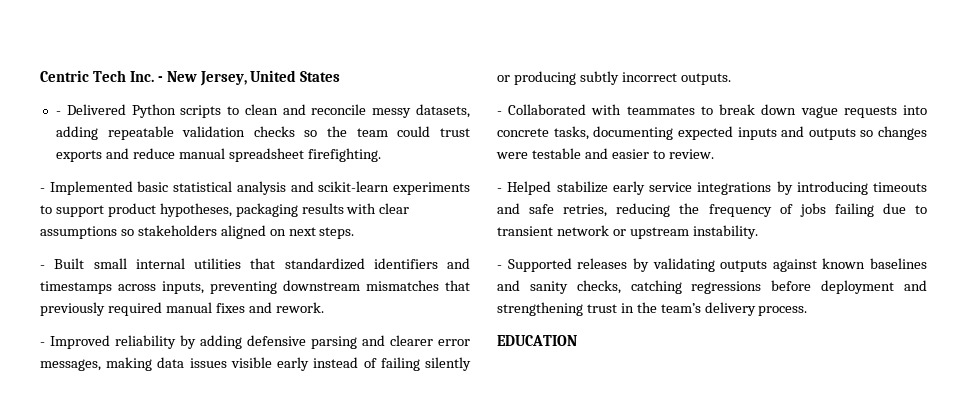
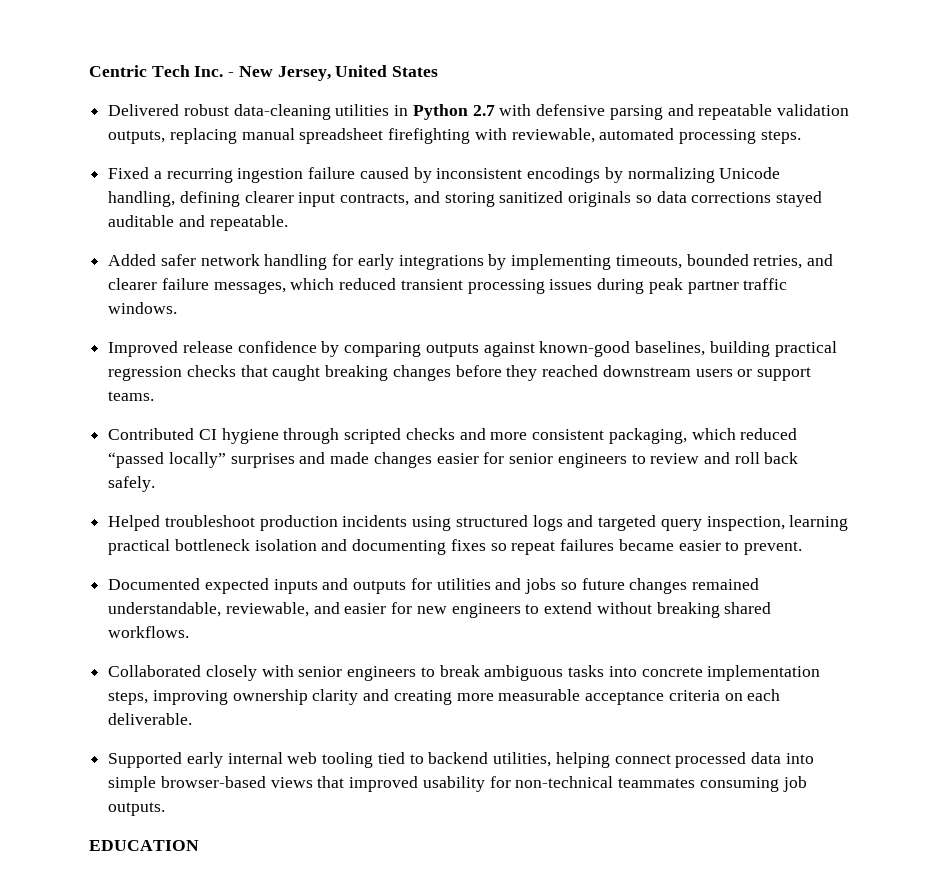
- - Delivered Python scripts to clean and reconcile messy datasets, adding repeatable validation checks so the team could trust exports and reduce manual spreadsheet firefighting.
- - Implemented basic statistical analysis and scikit-learn experiments to support product hypotheses, packaging results with clear assumptions so stakeholders aligned on next steps.
- - Built small internal utilities that standardized identifiers and timestamps across inputs, preventing downstream mismatches that previously required manual fixes and rework.
- - Improved reliability by adding defensive parsing and clearer error messages, making data issues visible early instead of failing silently or producing subtly incorrect outputs.
- - Collaborated with teammates to break down vague requests into concrete tasks, documenting expected inputs and outputs so changes were testable and easier to review.
- - Helped stabilize early service integrations by introducing timeouts and safe retries, reducing the frequency of jobs failing due to transient network or upstream instability.
- - Supported releases by validating outputs against known baselines and sanity checks, catching regressions before deployment and strengthening trust in the team’s delivery process.
+ Delivered robust data-cleaning utilities in Python 2.7 with defensive parsing and repeatable validation outputs, replacing manual spreadsheet firefighting with reviewable, automated processing steps.
+ Fixed a recurring ingestion failure caused by inconsistent encodings by normalizing Unicode handling, defining clearer input contracts, and storing sanitized originals so data corrections stayed auditable and repeatable.
+ Added safer network handling for early integrations by implementing timeouts, bounded retries, and clearer failure messages, which reduced transient processing issues during peak partner traffic windows.
+ Improved release confidence by comparing outputs against known-good baselines, building practical regression checks that caught breaking changes before they reached downstream users or support teams.
+ Contributed CI hygiene through scripted checks and more consistent packaging, which reduced “passed locally” surprises and made changes easier for senior engineers to review and roll back safely.
+ Helped troubleshoot production incidents using structured logs and targeted query inspection, learning practical bottleneck isolation and documenting fixes so repeat failures became easier to prevent.
+ Documented expected inputs and outputs for utilities and jobs so future changes remained understandable, reviewable, and easier for new engineers to extend without breaking shared workflows.
+ Collaborated closely with senior engineers to break ambiguous tasks into concrete implementation steps, improving ownership clarity and creating more measurable acceptance criteria on each deliverable.
+ Supported early internal web tooling tied to backend utilities, helping connect processed data into simple browser-based views that improved usability for non-technical teammates consuming job outputs.

